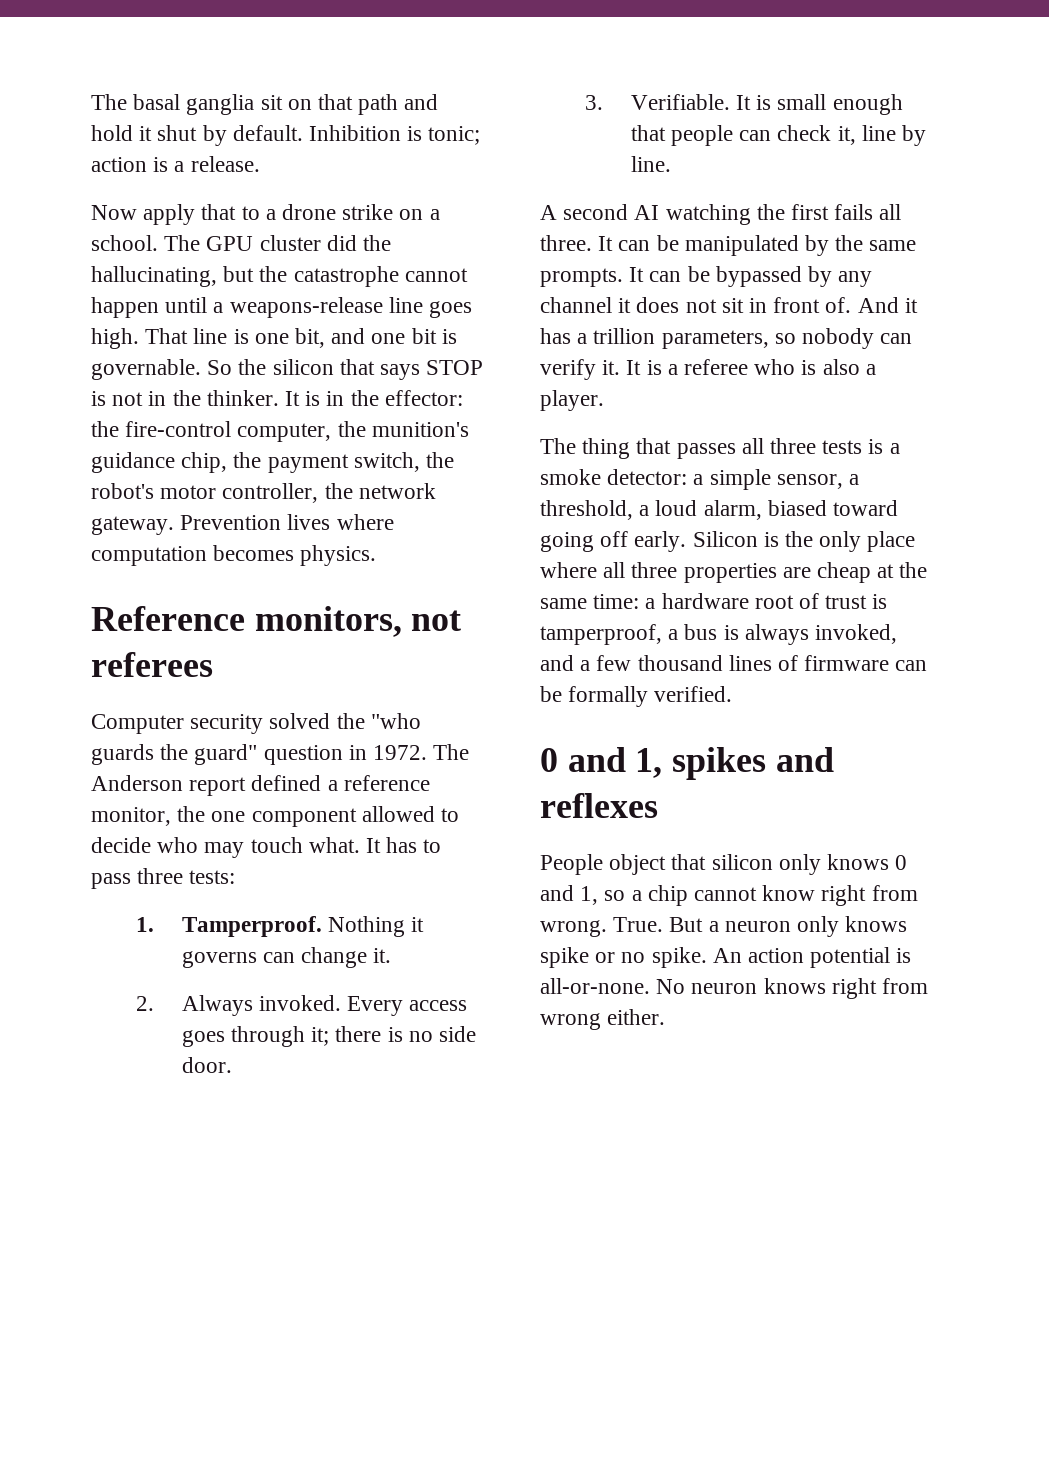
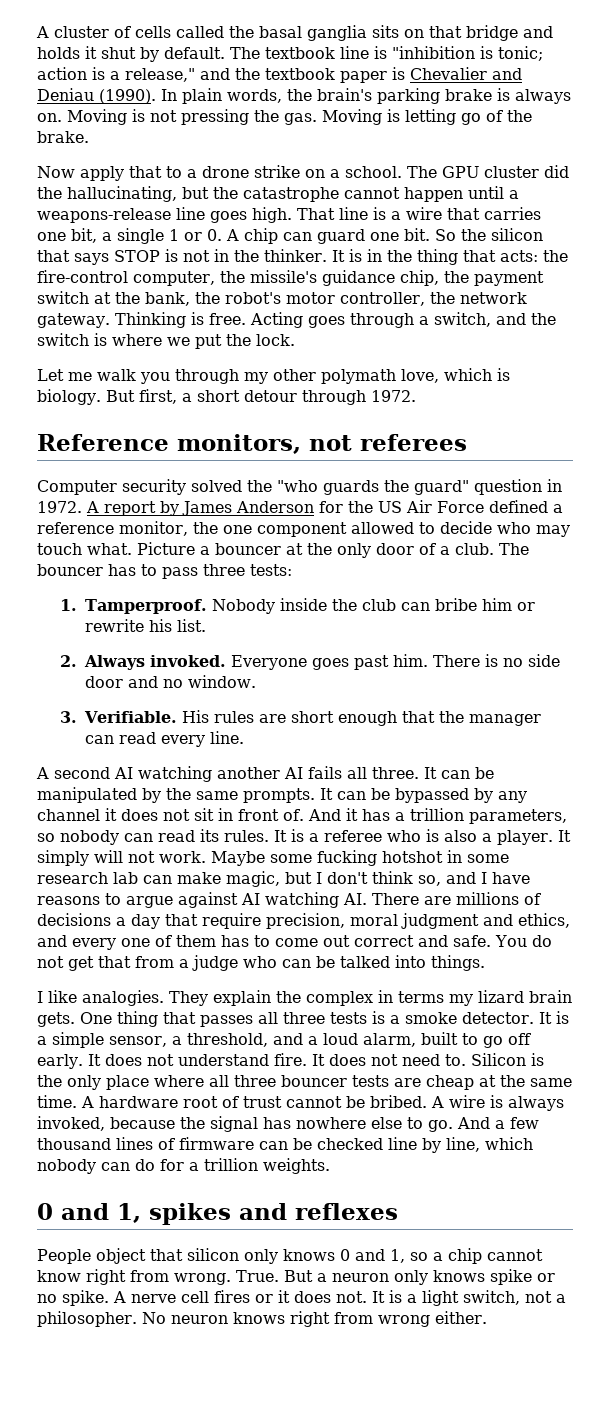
- The basal ganglia sit on that path and hold it shut by default.
+ A cluster of cells called the basal ganglia sits on that bridge and holds it shut by default.
- Inhibition is tonic; action is a release.
+ The textbook line is "inhibition is tonic; action is a release," and the textbook paper is Chevalier and Deniau (1990). In plain words, the brain's parking brake is always on. Moving is not pressing the gas. Moving is letting go of the brake.
- That line is one bit, and one bit is governable.
+ That line is a wire that carries one bit, a single 1 or 0. A chip can guard one bit.
- It is in the effector: the fire-control computer, the munition's guidance chip, the payment switch, the robot's motor controller, the network gateway.
+ It is in the thing that acts: the fire-control computer, the missile's guidance chip, the payment switch at the bank, the robot's motor controller, the network gateway.
- Prevention lives where computation becomes physics.
+ Thinking is free. Acting goes through a switch, and the switch is where we put the lock.
+ Let me walk you through my other polymath love, which is biology. But first, a short detour through 1972.
- The Anderson report defined a reference monitor, the one component allowed to decide who may touch what.
+ A report by James Anderson for the US Air Force defined a reference monitor, the one component allowed to decide who may touch what.
- It has to pass three tests:
+ Picture a bouncer at the only door of a club. The bouncer has to pass three tests:
- Nothing it governs can change it.
- 2. Always invoked. Every access goes through it; there is no side door.
- 3. Verifiable. It is small enough that people can check it, line by line.
+ Nobody inside the club can bribe him or rewrite his list.
+ 2. Always invoked. Everyone goes past him. There is no side door and no window.
+ 3. Verifiable. His rules are short enough that the manager can read every line.
- A second AI watching the first fails all three.
+ A second AI watching another AI fails all three.
- And it has a trillion parameters, so nobody can verify it.
+ And it has a trillion parameters, so nobody can read its rules.
- It is a referee who is also a player.
- The thing that passes all three tests is a smoke detector: a simple sensor, a threshold, a loud alarm, biased toward going off early.
+ It is a referee who is also a player. It simply will not work. Maybe some fucking hotshot in some research lab can make magic, but I don't think so, and I have reasons to argue against AI watching AI. There are millions of decisions a day that require precision, moral judgment and ethics, and every one of them has to come out correct and safe. You do not get that from a judge who can be talked into things.
+ I like analogies. They explain the complex in terms my lizard brain gets. One thing that passes all three tests is a smoke detector. It is a simple sensor, a threshold, and a loud alarm, built to go off early. It does not understand fire. It does not need to.
- Silicon is the only place where all three properties are cheap at the same time: a hardware root of trust is tamperproof, a bus is always invoked, and a few thousand lines of firmware can be formally verified.
+ Silicon is the only place where all three bouncer tests are cheap at the same time. A hardware root of trust cannot be bribed. A wire is always invoked, because the signal has nowhere else to go. And a few thousand lines of firmware can be checked line by line, which nobody can do for a trillion weights.
- An action potential is all-or-none.
+ A nerve cell fires or it does not. It is a light switch, not a philosopher.

